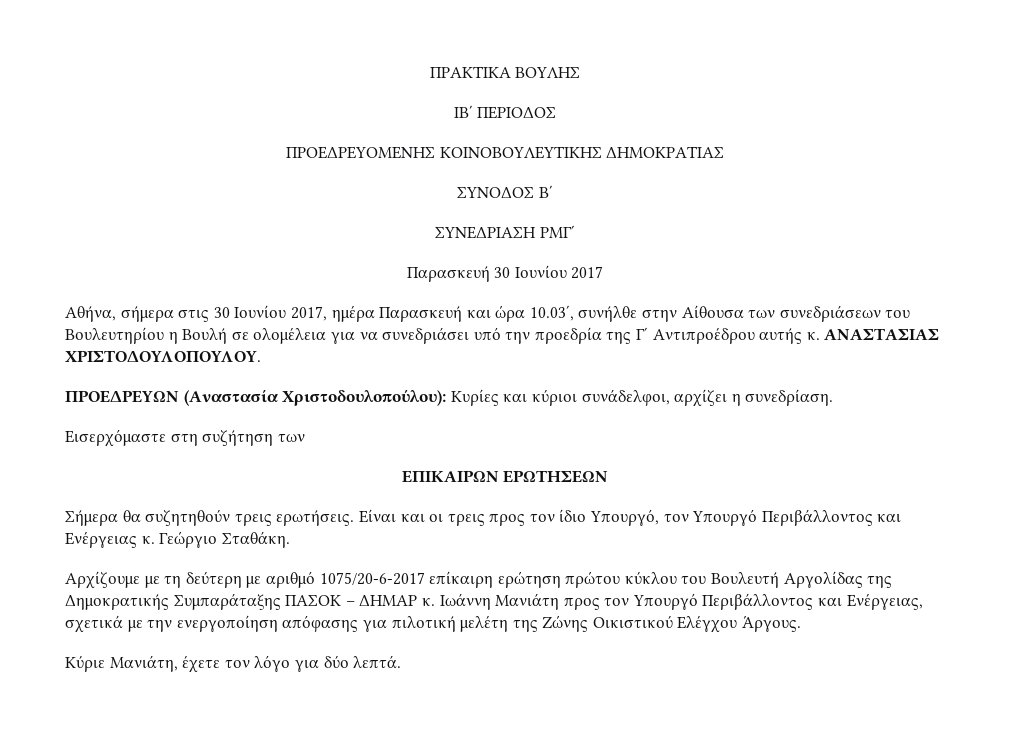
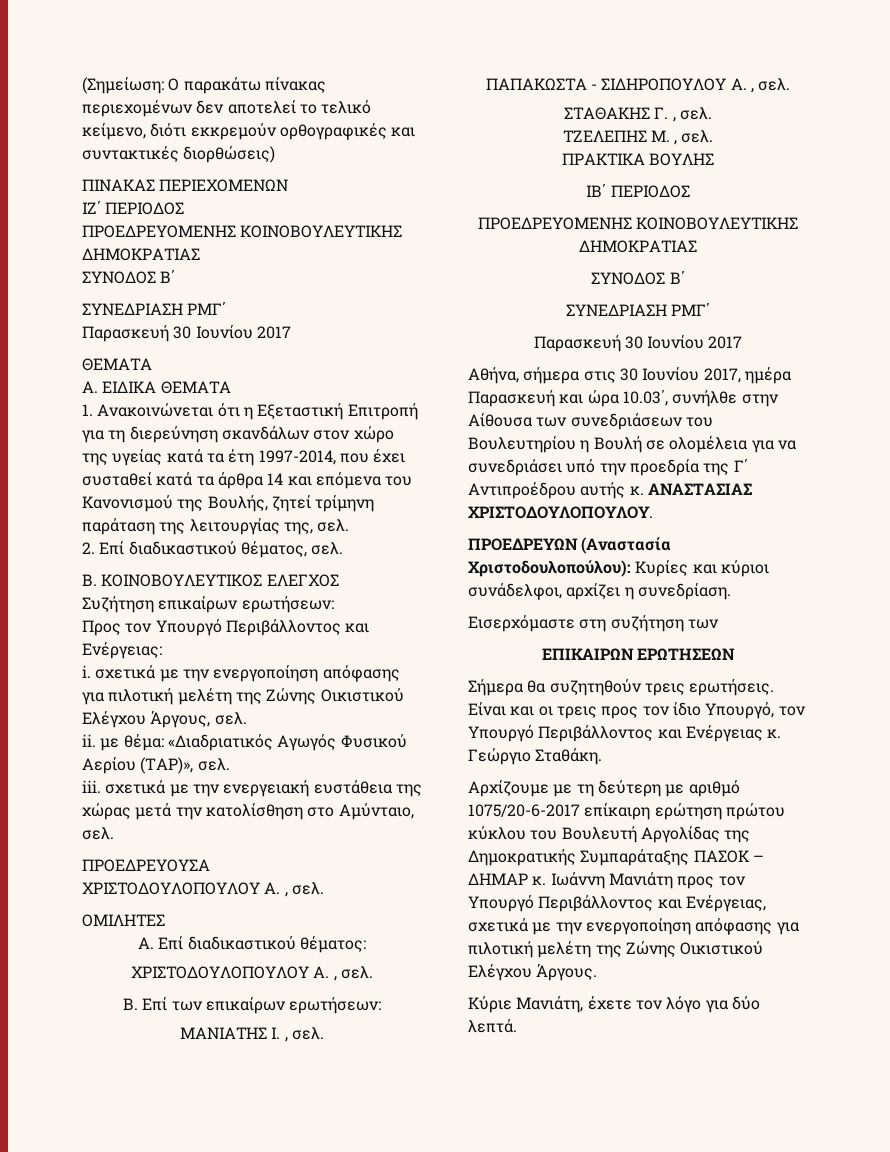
+ (Σημείωση: Ο παρακάτω πίνακας περιεχομένων δεν αποτελεί το τελικό κείμενο, διότι εκκρεμούν ορθογραφικές και συντακτικές διορθώσεις)
+ ΠΙΝΑΚΑΣ ΠΕΡΙΕΧΟΜΕΝΩΝ
+ ΙΖ΄ ΠΕΡΙΟΔΟΣ
+ ΠΡΟΕΔΡΕΥΟΜΕΝΗΣ ΚΟΙΝΟΒΟΥΛΕΥΤΙΚΗΣ ΔΗΜΟΚΡΑΤΙΑΣ
+ ΣΥΝΟΔΟΣ Β΄
+ ΣΥΝΕΔΡΙΑΣΗ ΡΜΓ΄
+ Παρασκευή 30 Ιουνίου 2017
+ ΘΕΜΑΤΑ
+ Α. ΕΙΔΙΚΑ ΘΕΜΑΤΑ
+ 1. Ανακοινώνεται ότι η Εξεταστική Επιτροπή για τη διερεύνηση σκανδάλων στον χώρο της υγείας κατά τα έτη 1997-2014, που έχει συσταθεί κατά τα άρθρα 14 και επόμενα του Κανονισμού της Βουλής, ζητεί τρίμηνη παράταση της λειτουργίας της, σελ.
+ 2. Επί διαδικαστικού θέματος, σελ.
+ Β. ΚΟΙΝΟΒΟΥΛΕΥΤΙΚΟΣ ΕΛΕΓΧΟΣ
+ Συζήτηση επικαίρων ερωτήσεων:
+ Προς τον Υπουργό Περιβάλλοντος και Ενέργειας:
+ i. σχετικά με την ενεργοποίηση απόφασης για πιλοτική μελέτη της Ζώνης Οικιστικού Ελέγχου Άργους, σελ.
+ ii. με θέμα: «Διαδριατικός Αγωγός Φυσικού Αερίου (TAP)», σελ.
+ iii. σχετικά με την ενεργειακή ευστάθεια της χώρας μετά την κατολίσθηση στο Αμύνταιο, σελ.
+ ΠΡΟΕΔΡΕΥΟΥΣΑ
+ ΧΡΙΣΤΟΔΟΥΛΟΠΟΥΛΟΥ Α. , σελ.
+ ΟΜΙΛΗΤΕΣ
+ Α. Επί διαδικαστικού θέματος:
+ ΧΡΙΣΤΟΔΟΥΛΟΠΟΥΛΟΥ Α. , σελ.
+ Β. Επί των επικαίρων ερωτήσεων:
+ ΜΑΝΙΑΤΗΣ Ι. , σελ.
+ ΠΑΠΑΚΩΣΤΑ - ΣΙΔΗΡΟΠΟΥΛΟΥ Α. , σελ.
+ ΣΤΑΘΑΚΗΣ Γ. , σελ.
+ ΤΖΕΛΕΠΗΣ Μ. , σελ.

